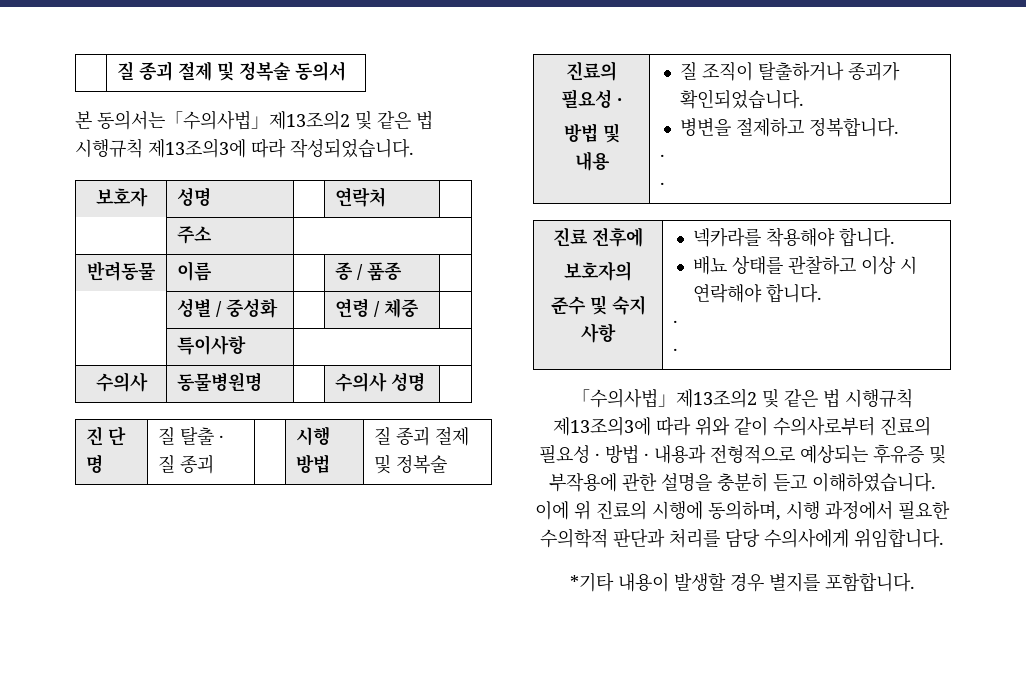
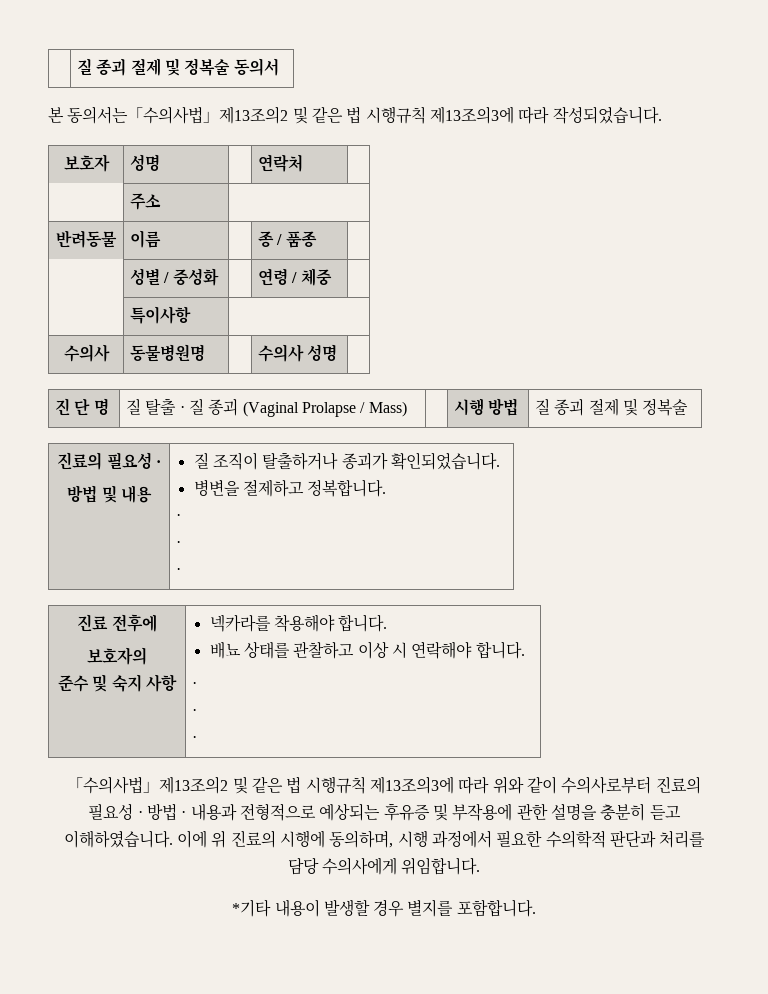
- 진 단 명 | 질 탈출 · 질 종괴 | | 시행 방법 | 질 종괴 절제 및 정복술
+ 진 단 명 | 질 탈출 · 질 종괴 (Vaginal Prolapse / Mass) | | 시행 방법 | 질 종괴 절제 및 정복술
  진료의 필요성 ·
  방법 및 내용 | 질 조직이 탈출하거나 종괴가 확인되었습니다.
  병변을 절제하고 정복합니다.
+ ·
  진료 전후에
  보호자의
  준수 및 숙지 사항 | 넥카라를 착용해야 합니다.
  배뇨 상태를 관찰하고 이상 시 연락해야 합니다.
+ ·

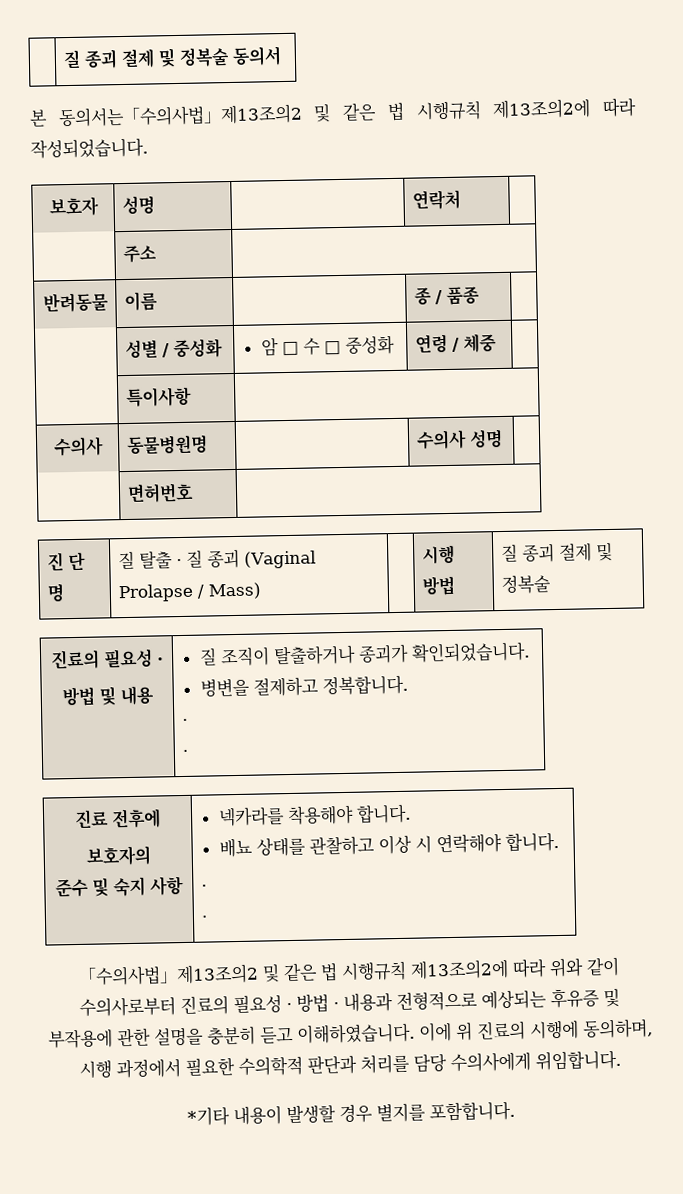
- 본 동의서는「수의사법」제13조의2 및 같은 법 시행규칙 제13조의3에 따라 작성되었습니다.
+ 본 동의서는「수의사법」제13조의2 및 같은 법 시행규칙 제13조의2에 따라 작성되었습니다.
- | 성별 / 중성화 | | 연령 / 체중 |
+ | 성별 / 중성화 | 암 □ 수 □ 중성화 | 연령 / 체중 |
+ | 면허번호 |
  진 단 명 | 질 탈출 · 질 종괴 (Vaginal Prolapse / Mass) | | 시행 방법 | 질 종괴 절제 및 정복술
  진료의 필요성 ·
  방법 및 내용 | 질 조직이 탈출하거나 종괴가 확인되었습니다.
  병변을 절제하고 정복합니다.
- ·
  진료 전후에
  보호자의
  준수 및 숙지 사항 | 넥카라를 착용해야 합니다.
  배뇨 상태를 관찰하고 이상 시 연락해야 합니다.
  ·
  ·
- ·
- 「수의사법」제13조의2 및 같은 법 시행규칙 제13조의3에 따라 위와 같이 수의사로부터 진료의 필요성 · 방법 · 내용과 전형적으로 예상되는 후유증 및 부작용에 관한 설명을 충분히 듣고 이해하였습니다.
+ 「수의사법」제13조의2 및 같은 법 시행규칙 제13조의2에 따라 위와 같이 수의사로부터 진료의 필요성 · 방법 · 내용과 전형적으로 예상되는 후유증 및 부작용에 관한 설명을 충분히 듣고 이해하였습니다.

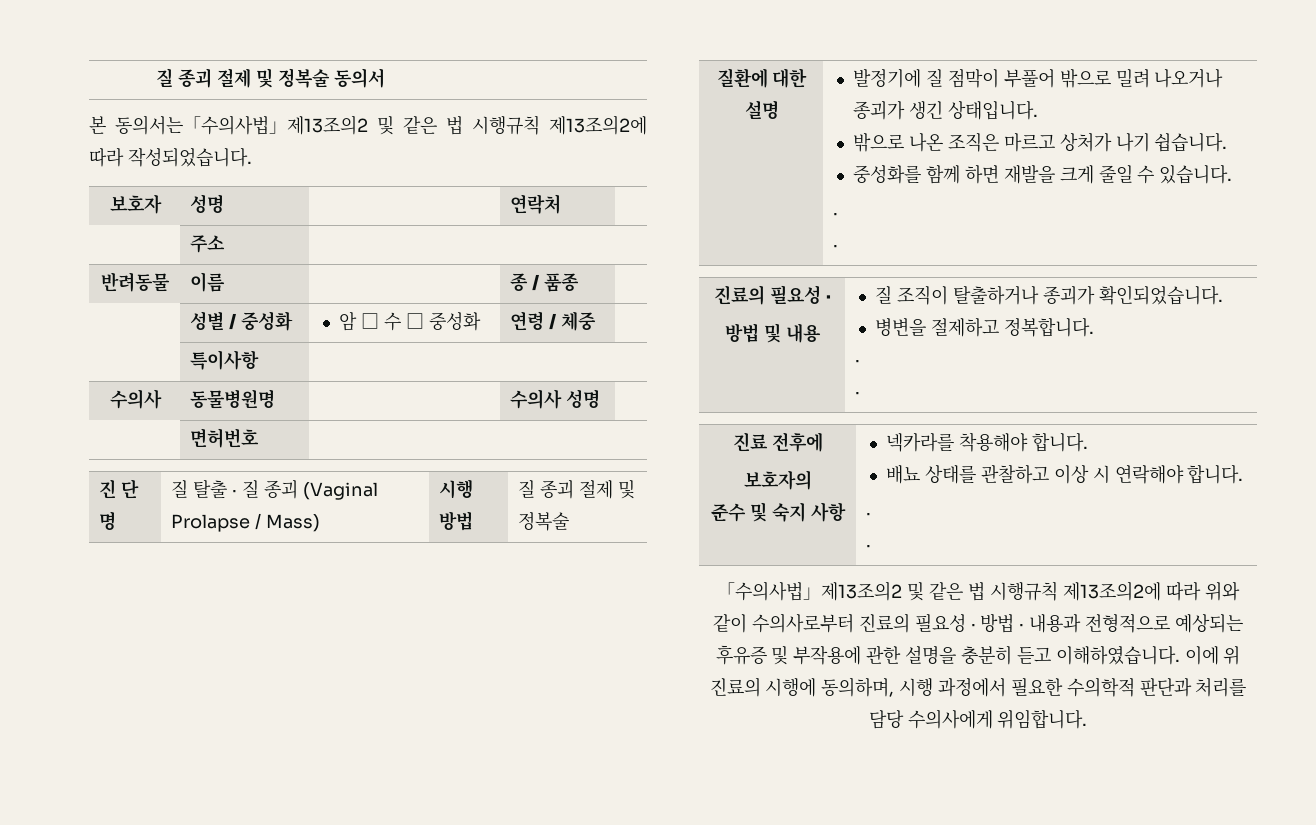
+ 질환에 대한 설명 | 발정기에 질 점막이 부풀어 밖으로 밀려 나오거나 종괴가 생긴 상태입니다.
+ 밖으로 나온 조직은 마르고 상처가 나기 쉽습니다.
+ 중성화를 함께 하면 재발을 크게 줄일 수 있습니다.
+ ·
+ ·
- *기타 내용이 발생할 경우 별지를 포함합니다.

